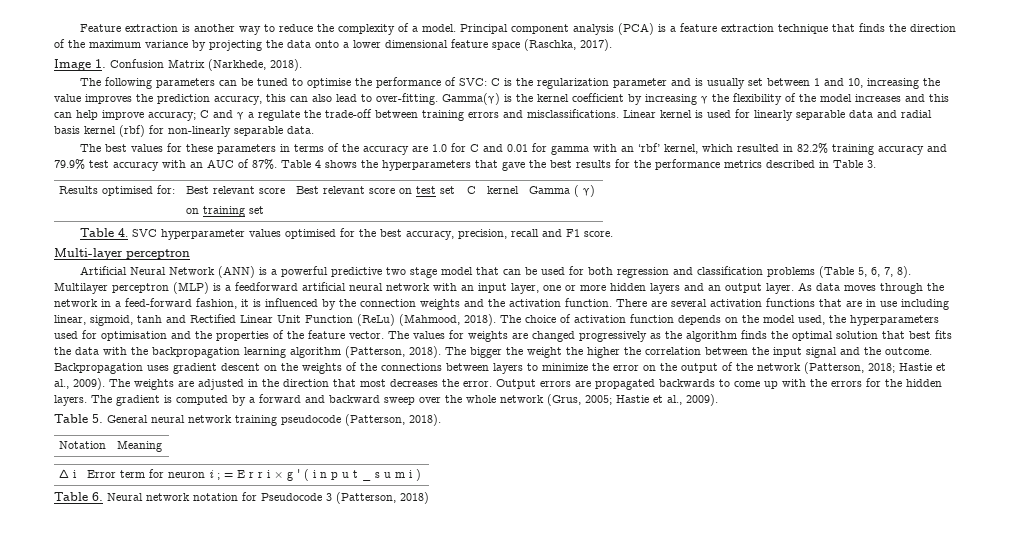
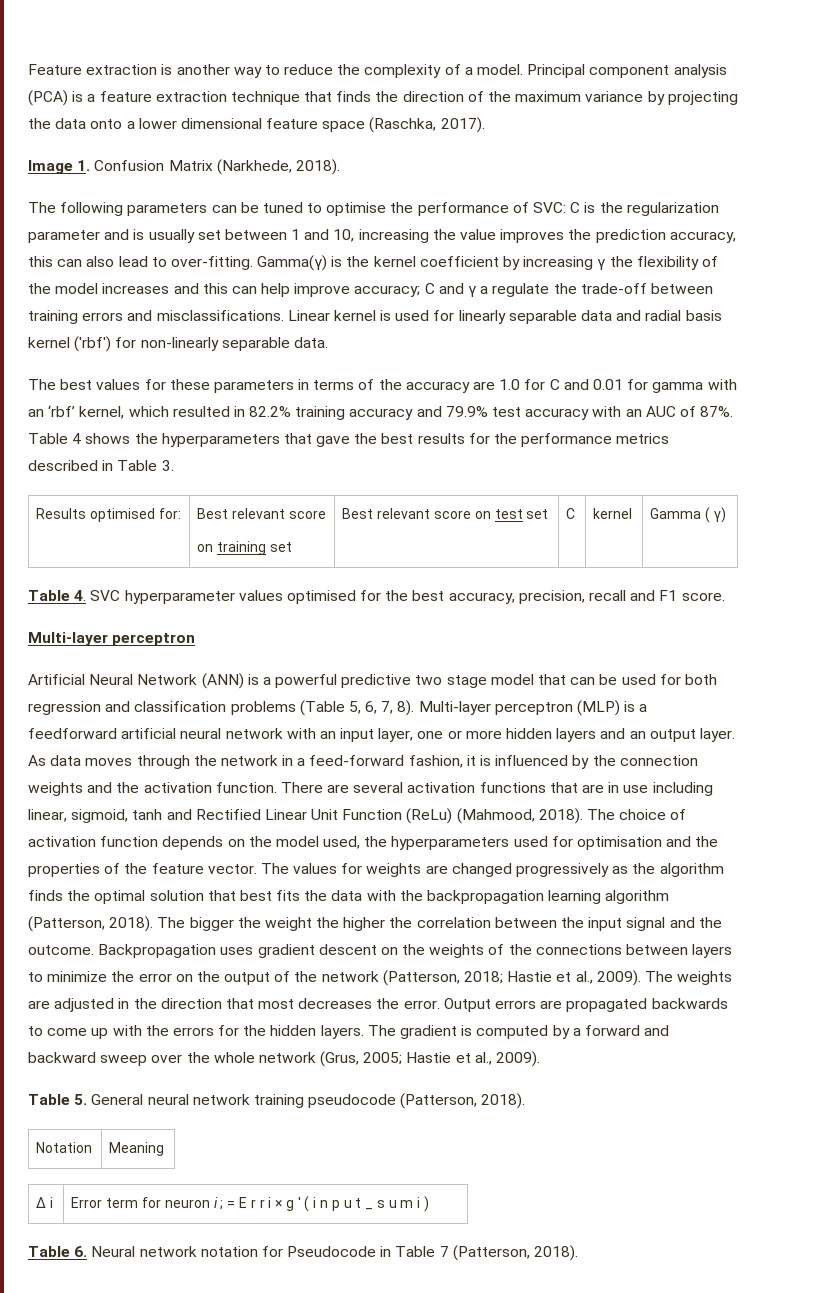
- Linear kernel is used for linearly separable data and radial basis kernel (rbf) for non-linearly separable data.
+ Linear kernel is used for linearly separable data and radial basis kernel ('rbf') for non-linearly separable data.
- Multilayer perceptron (MLP) is a feedforward artificial neural network with an input layer, one or more hidden layers and an output layer.
+ Multi-layer perceptron (MLP) is a feedforward artificial neural network with an input layer, one or more hidden layers and an output layer.
- Table 6. Neural network notation for Pseudocode 3 (Patterson, 2018)
+ Table 6. Neural network notation for Pseudocode in Table 7 (Patterson, 2018).

